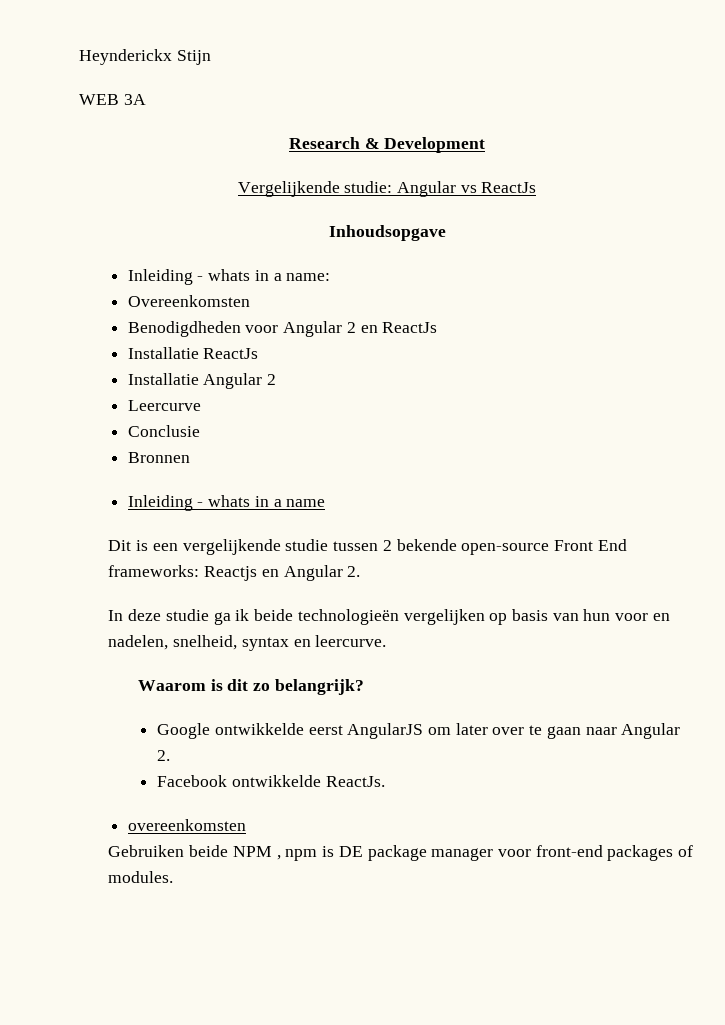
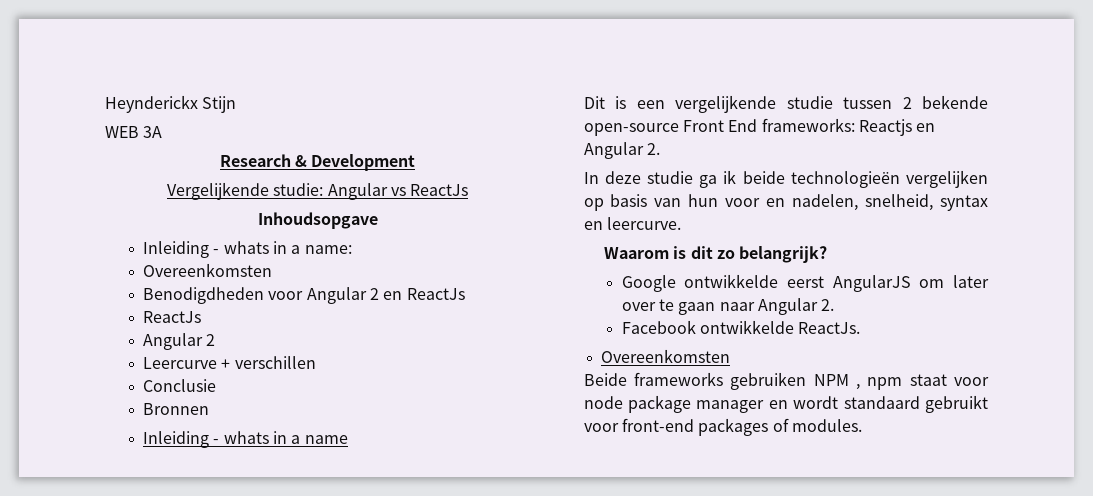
  Benodigdheden voor Angular 2 en ReactJs
- Installatie ReactJs
- Installatie Angular 2
+ ReactJs
+ Angular 2
- Leercurve
+ Leercurve + verschillen
  Facebook ontwikkelde ReactJs.
- overeenkomsten
- Gebruiken beide NPM , npm is DE package manager voor front-end packages of modules.
+ Overeenkomsten
+ Beide frameworks gebruiken NPM , npm staat voor node package manager en wordt standaard gebruikt voor front-end packages of modules.

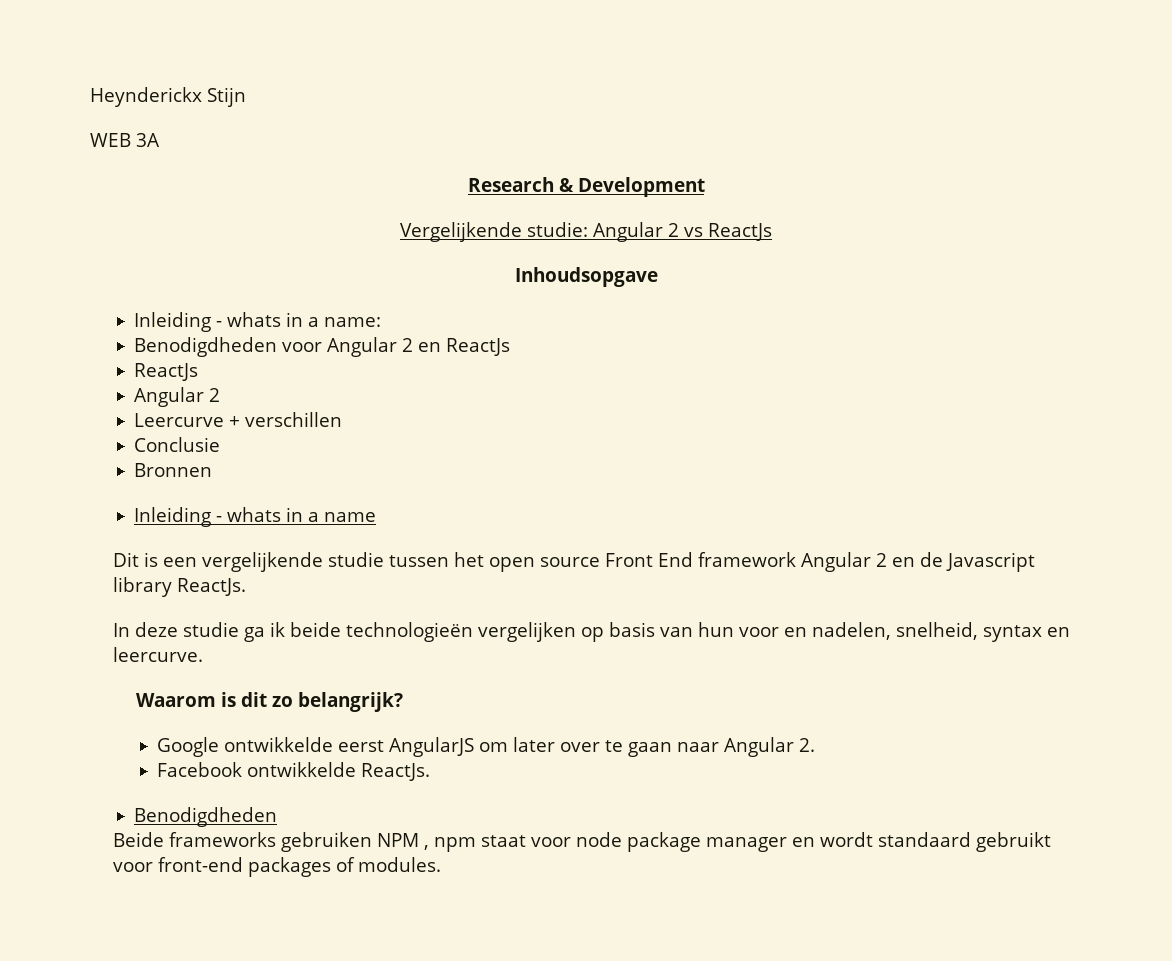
- Vergelijkende studie: Angular vs ReactJs
+ Vergelijkende studie: Angular 2 vs ReactJs
  Inleiding - whats in a name:
- Overeenkomsten
- Dit is een vergelijkende studie tussen 2 bekende open-source Front End frameworks: Reactjs en Angular 2.
+ Dit is een vergelijkende studie tussen het open source Front End framework Angular 2 en de Javascript library ReactJs.
  Facebook ontwikkelde ReactJs.
- Overeenkomsten
+ Benodigdheden

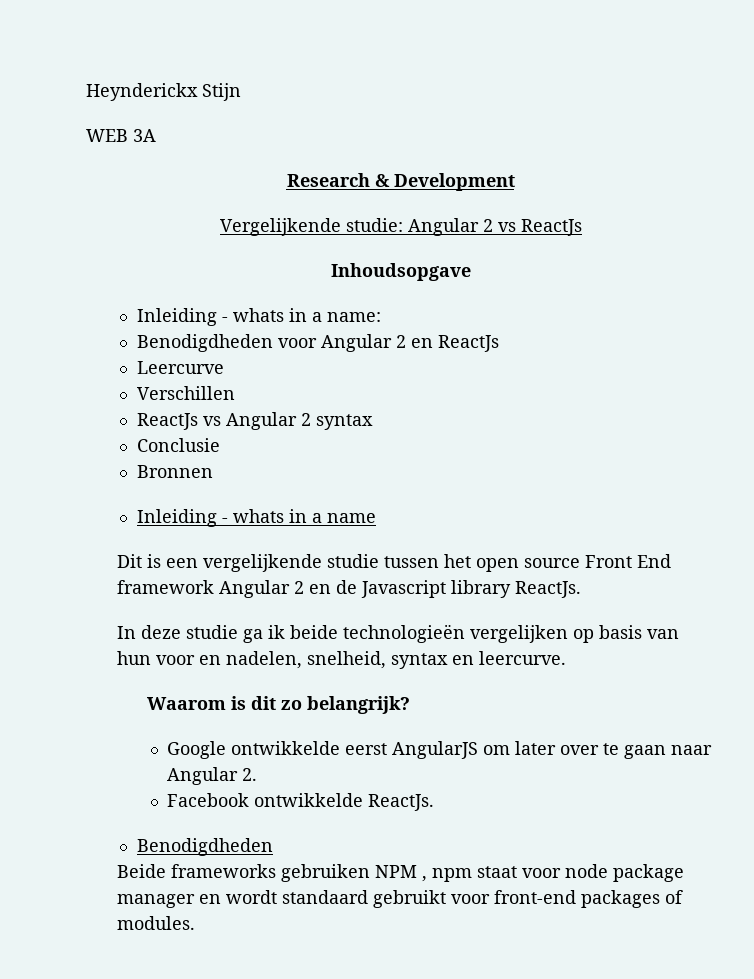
  Benodigdheden voor Angular 2 en ReactJs
- ReactJs
- Angular 2
- Leercurve + verschillen
+ Leercurve
+ Verschillen
+ ReactJs vs Angular 2 syntax

